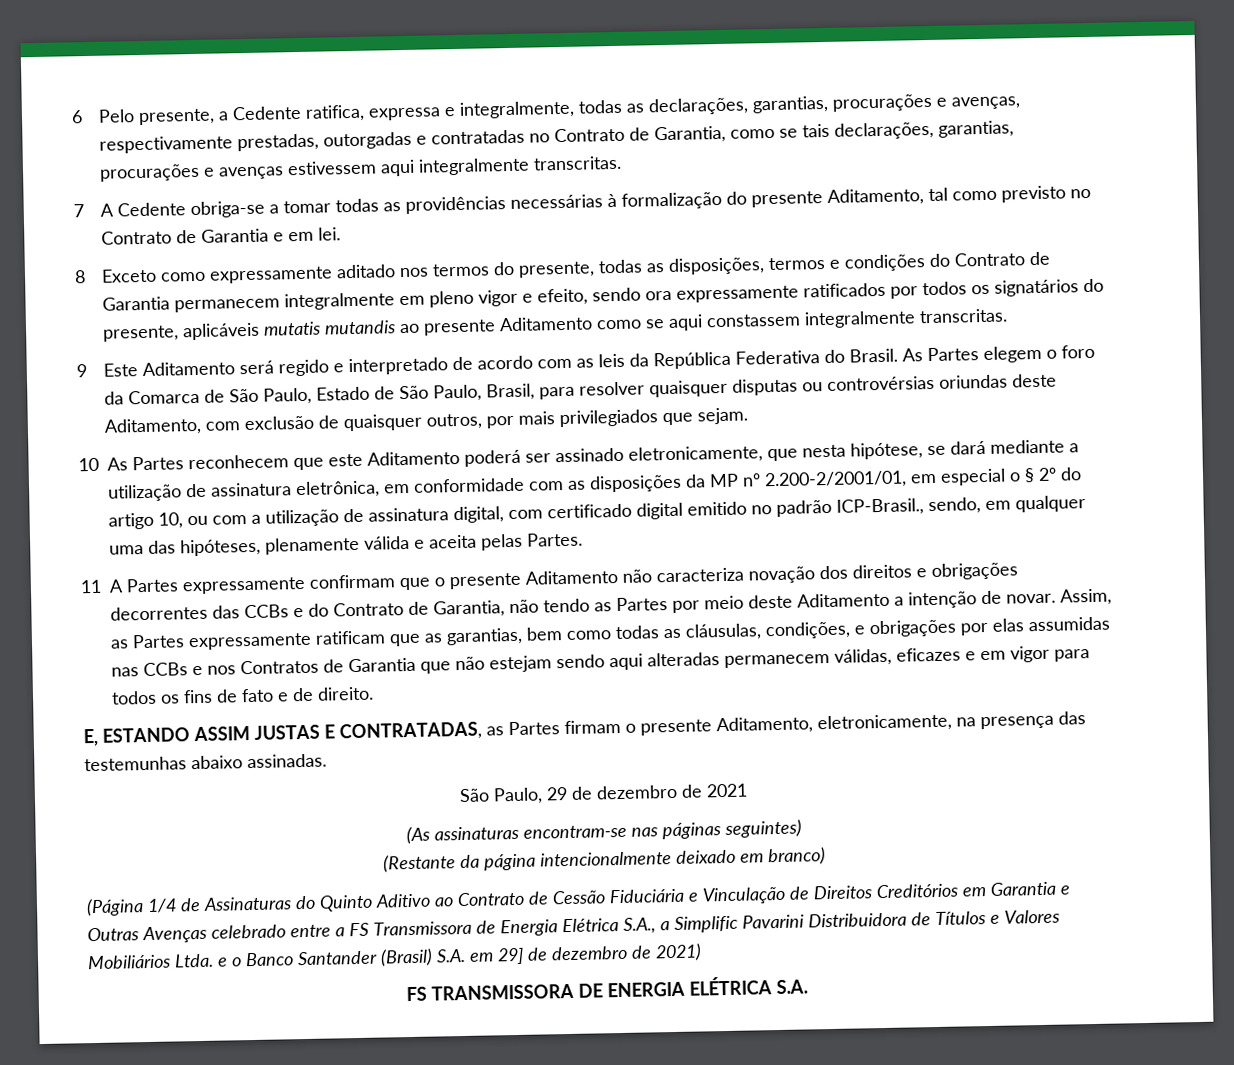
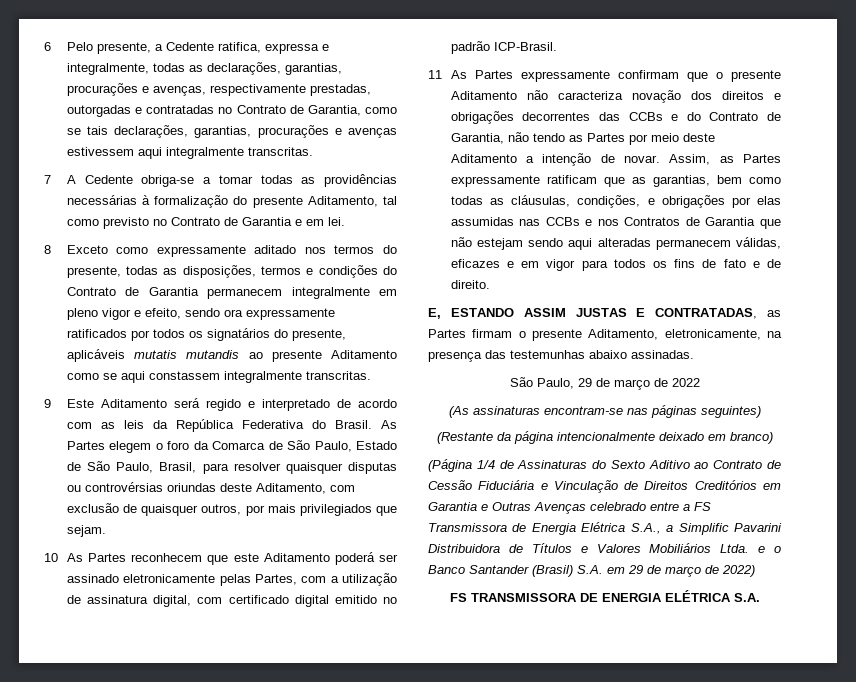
- 10 As Partes reconhecem que este Aditamento poderá ser assinado eletronicamente, que nesta hipótese, se dará mediante a utilização de assinatura eletrônica, em conformidade com as disposições da MP nº 2.200-2/2001/01, em especial o § 2º do artigo 10, ou com a utilização de assinatura digital, com certificado digital emitido no padrão ICP-Brasil., sendo, em qualquer uma das hipóteses, plenamente válida e aceita pelas Partes.
+ 10 As Partes reconhecem que este Aditamento poderá ser assinado eletronicamente pelas Partes, com a utilização de assinatura digital, com certificado digital emitido no padrão ICP-Brasil.
- 11 A Partes expressamente confirmam que o presente Aditamento não caracteriza novação dos direitos e obrigações decorrentes das CCBs e do Contrato de Garantia, não tendo as Partes por meio deste Aditamento a intenção de novar.
+ 11 As Partes expressamente confirmam que o presente Aditamento não caracteriza novação dos direitos e obrigações decorrentes das CCBs e do Contrato de Garantia, não tendo as Partes por meio deste Aditamento a intenção de novar.
- São Paulo, 29 de dezembro de 2021
+ São Paulo, 29 de março de 2022
- (Página 1/4 de Assinaturas do Quinto Aditivo ao Contrato de Cessão Fiduciária e Vinculação de Direitos Creditórios em Garantia e Outras Avenças celebrado entre a FS Transmissora de Energia Elétrica S.A., a Simplific Pavarini Distribuidora de Títulos e Valores Mobiliários Ltda. e o Banco Santander (Brasil) S.A. em 29] de dezembro de 2021)
+ (Página 1/4 de Assinaturas do Sexto Aditivo ao Contrato de Cessão Fiduciária e Vinculação de Direitos Creditórios em Garantia e Outras Avenças celebrado entre a FS Transmissora de Energia Elétrica S.A., a Simplific Pavarini Distribuidora de Títulos e Valores Mobiliários Ltda. e o Banco Santander (Brasil) S.A. em 29 de março de 2022)

